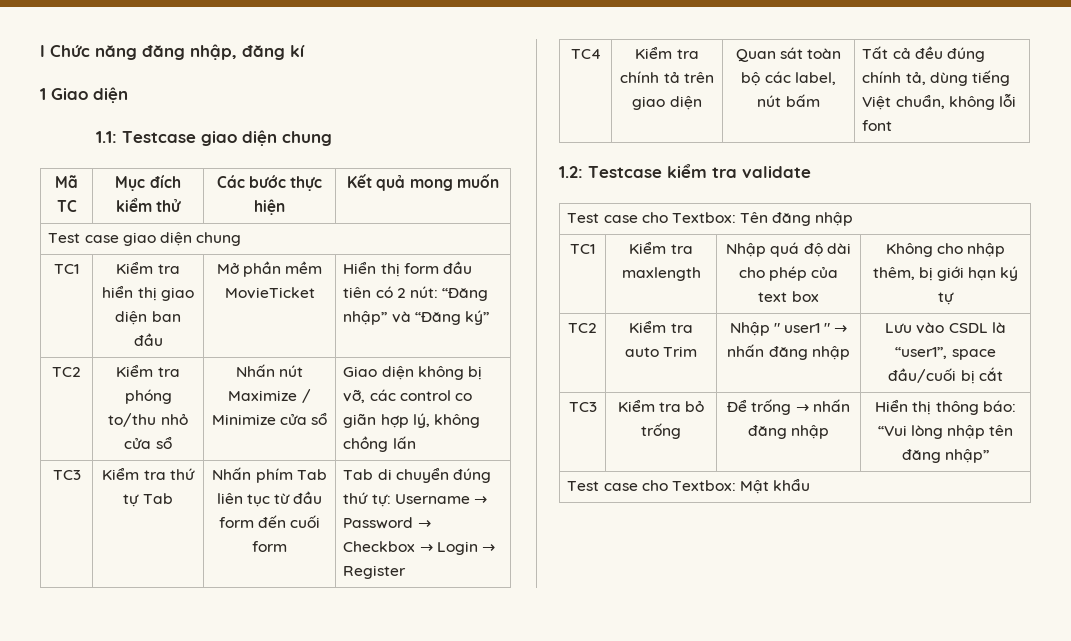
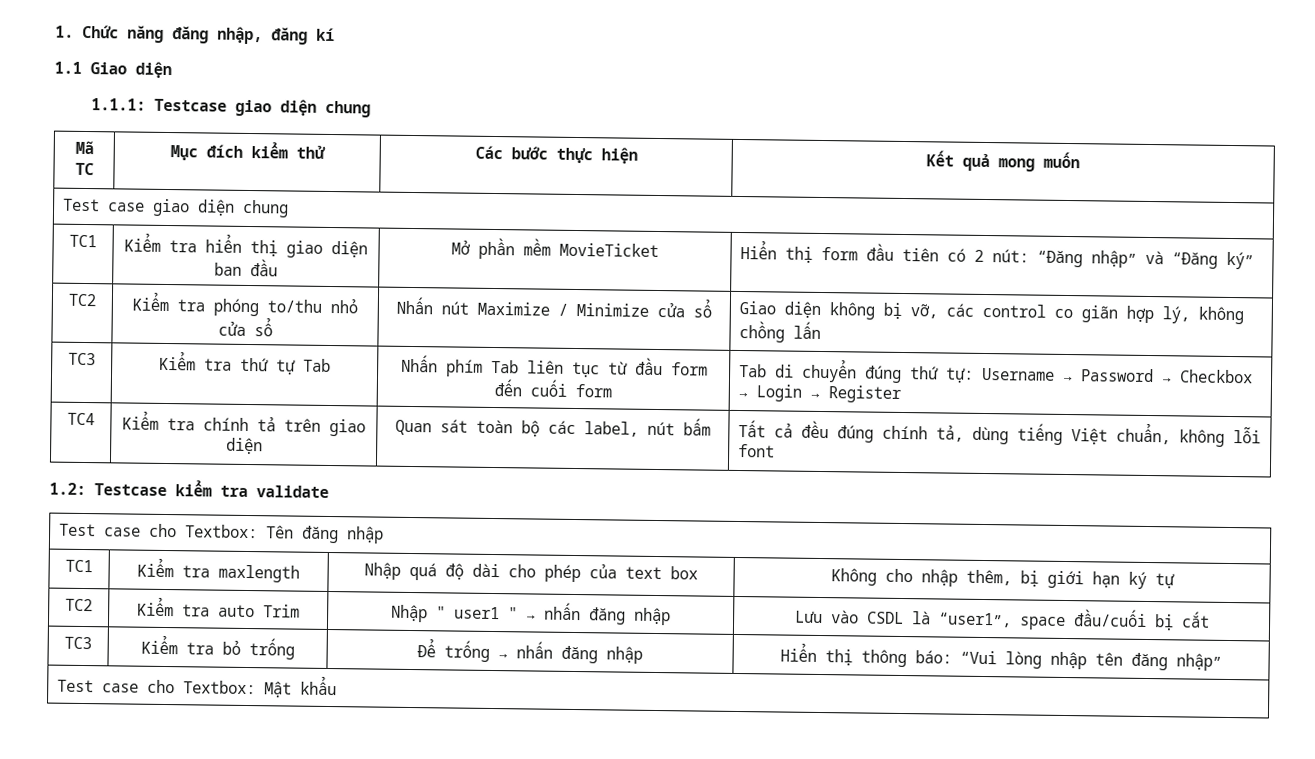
- I Chức năng đăng nhập, đăng kí
- 1 Giao diện
+ 1. Chức năng đăng nhập, đăng kí
+ 1.1 Giao diện
- 1.1: Testcase giao diện chung
+ 1.1.1: Testcase giao diện chung

